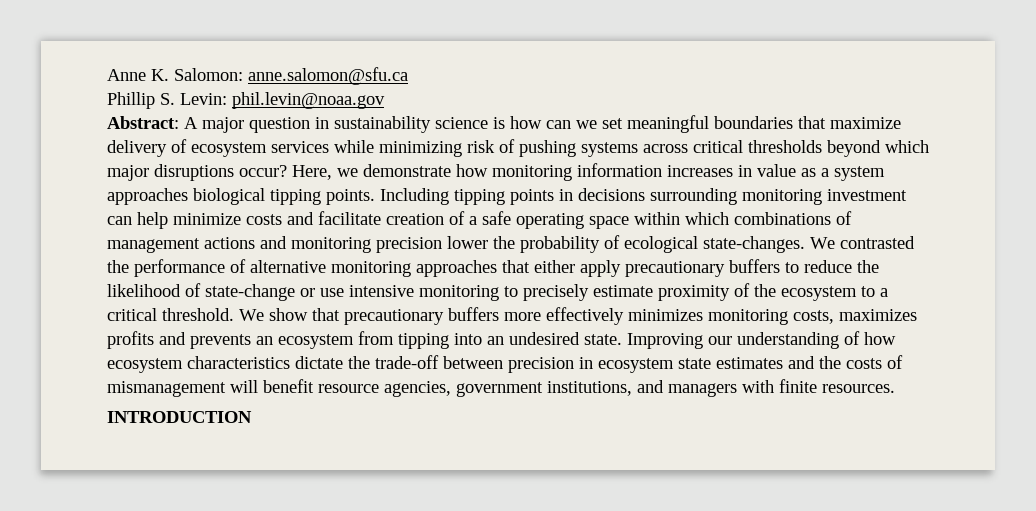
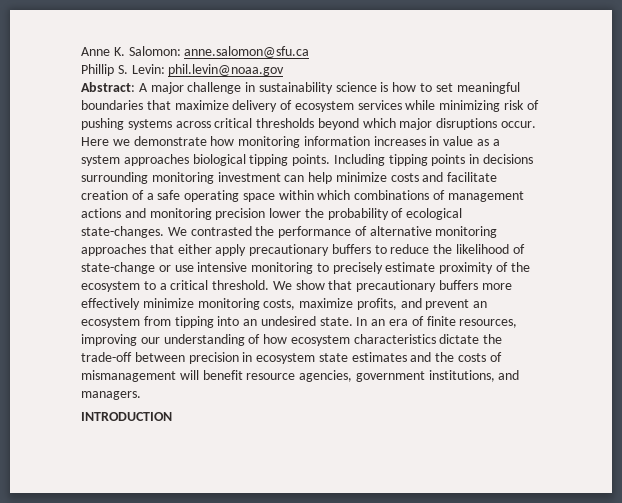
- Abstract: A major question in sustainability science is how can we set meaningful boundaries that maximize delivery of ecosystem services while minimizing risk of pushing systems across critical thresholds beyond which major disruptions occur? Here, we demonstrate how monitoring information increases in value as a system approaches biological tipping points.
+ Abstract: A major challenge in sustainability science is how to set meaningful boundaries that maximize delivery of ecosystem services while minimizing risk of pushing systems across critical thresholds beyond which major disruptions occur. Here we demonstrate how monitoring information increases in value as a system approaches biological tipping points.
- We show that precautionary buffers more effectively minimizes monitoring costs, maximizes profits and prevents an ecosystem from tipping into an undesired state.
+ We show that precautionary buffers more effectively minimize monitoring costs, maximize profits, and prevent an ecosystem from tipping into an undesired state.
- Improving our understanding of how ecosystem characteristics dictate the trade-off between precision in ecosystem state estimates and the costs of mismanagement will benefit resource agencies, government institutions, and managers with finite resources.
+ In an era of finite resources, improving our understanding of how ecosystem characteristics dictate the trade-off between precision in ecosystem state estimates and the costs of mismanagement will benefit resource agencies, government institutions, and managers.

